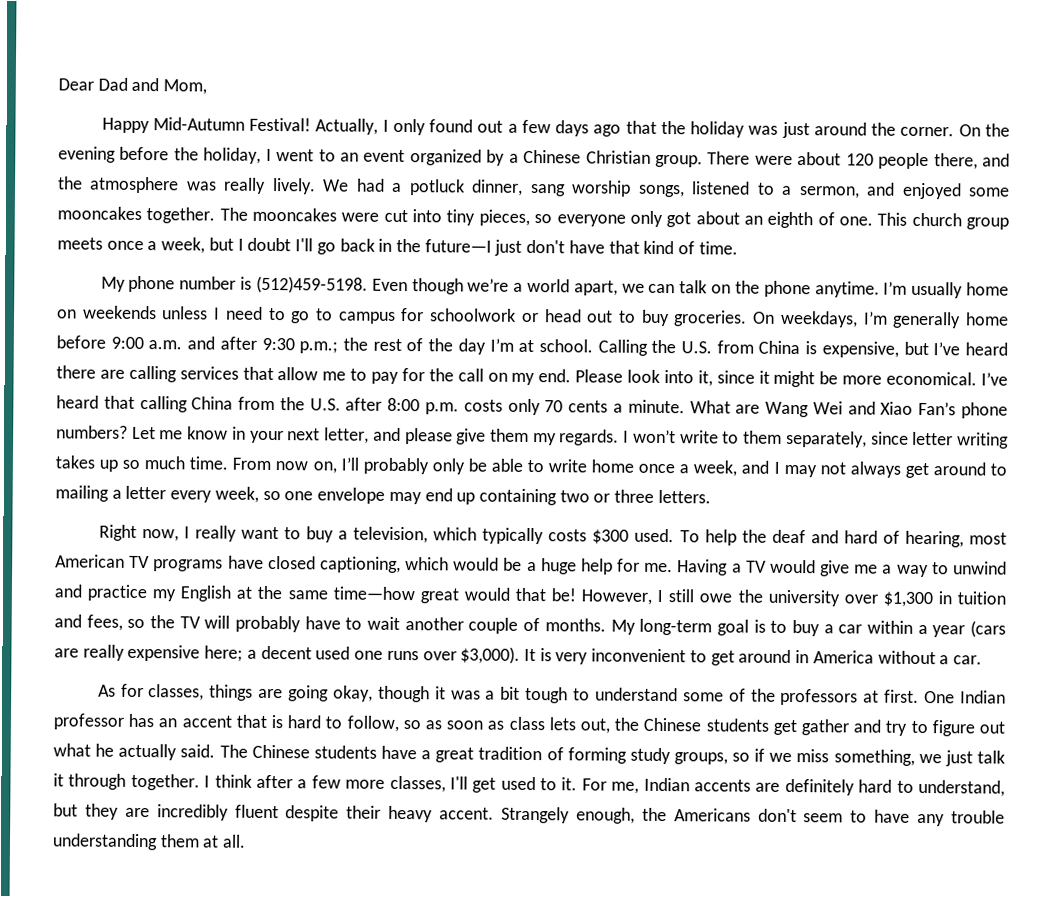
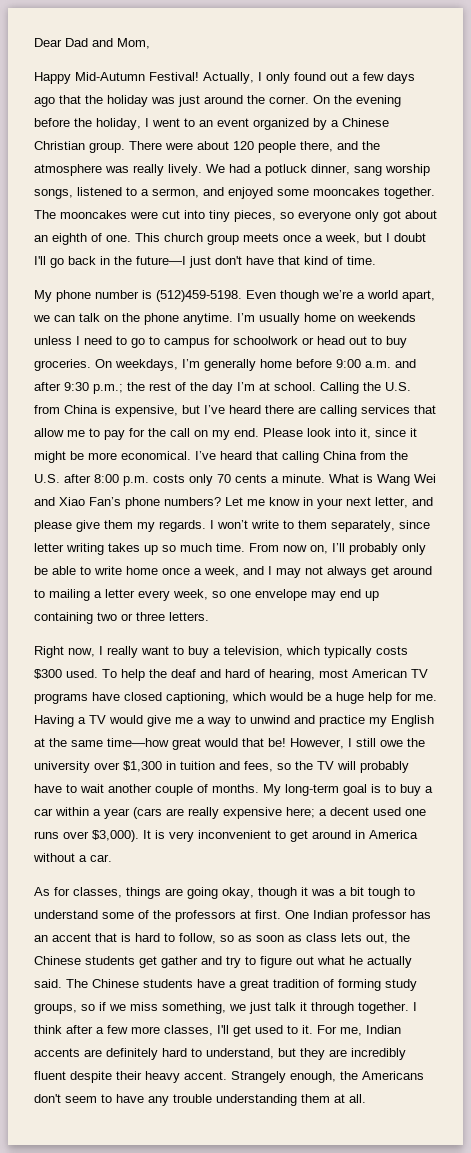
- What are Wang Wei and Xiao Fan’s phone numbers?
+ What is Wang Wei and Xiao Fan’s phone numbers?

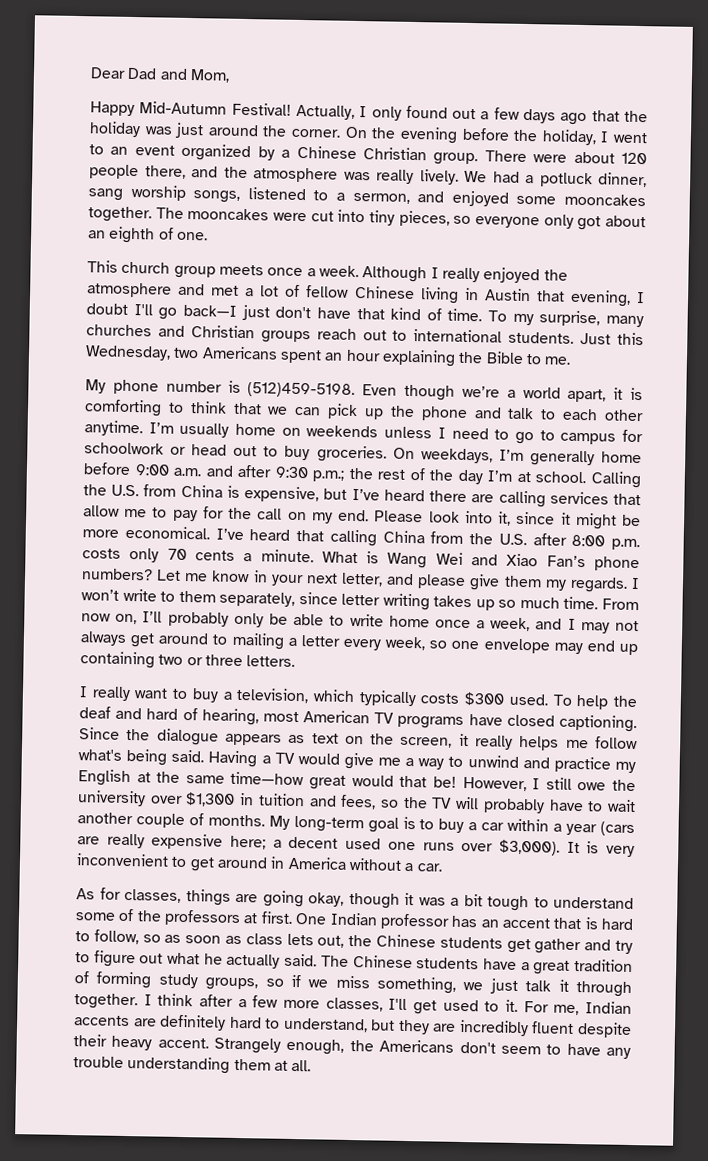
- The mooncakes were cut into tiny pieces, so everyone only got about an eighth of one. This church group meets once a week, but I doubt I'll go back in the future—I just don't have that kind of time.
+ The mooncakes were cut into tiny pieces, so everyone only got about an eighth of one.
+ This church group meets once a week. Although I really enjoyed the atmosphere and met a lot of fellow Chinese living in Austin that evening, I doubt I'll go back—I just don't have that kind of time. To my surprise, many churches and Christian groups reach out to international students. Just this Wednesday, two Americans spent an hour explaining the Bible to me.
- Even though we’re a world apart, we can talk on the phone anytime.
+ Even though we’re a world apart, it is comforting to think that we can pick up the phone and talk to each other anytime.
- Right now, I really want to buy a television, which typically costs $300 used.
+ I really want to buy a television, which typically costs $300 used.
- To help the deaf and hard of hearing, most American TV programs have closed captioning, which would be a huge help for me.
+ To help the deaf and hard of hearing, most American TV programs have closed captioning. Since the dialogue appears as text on the screen, it really helps me follow what's being said.

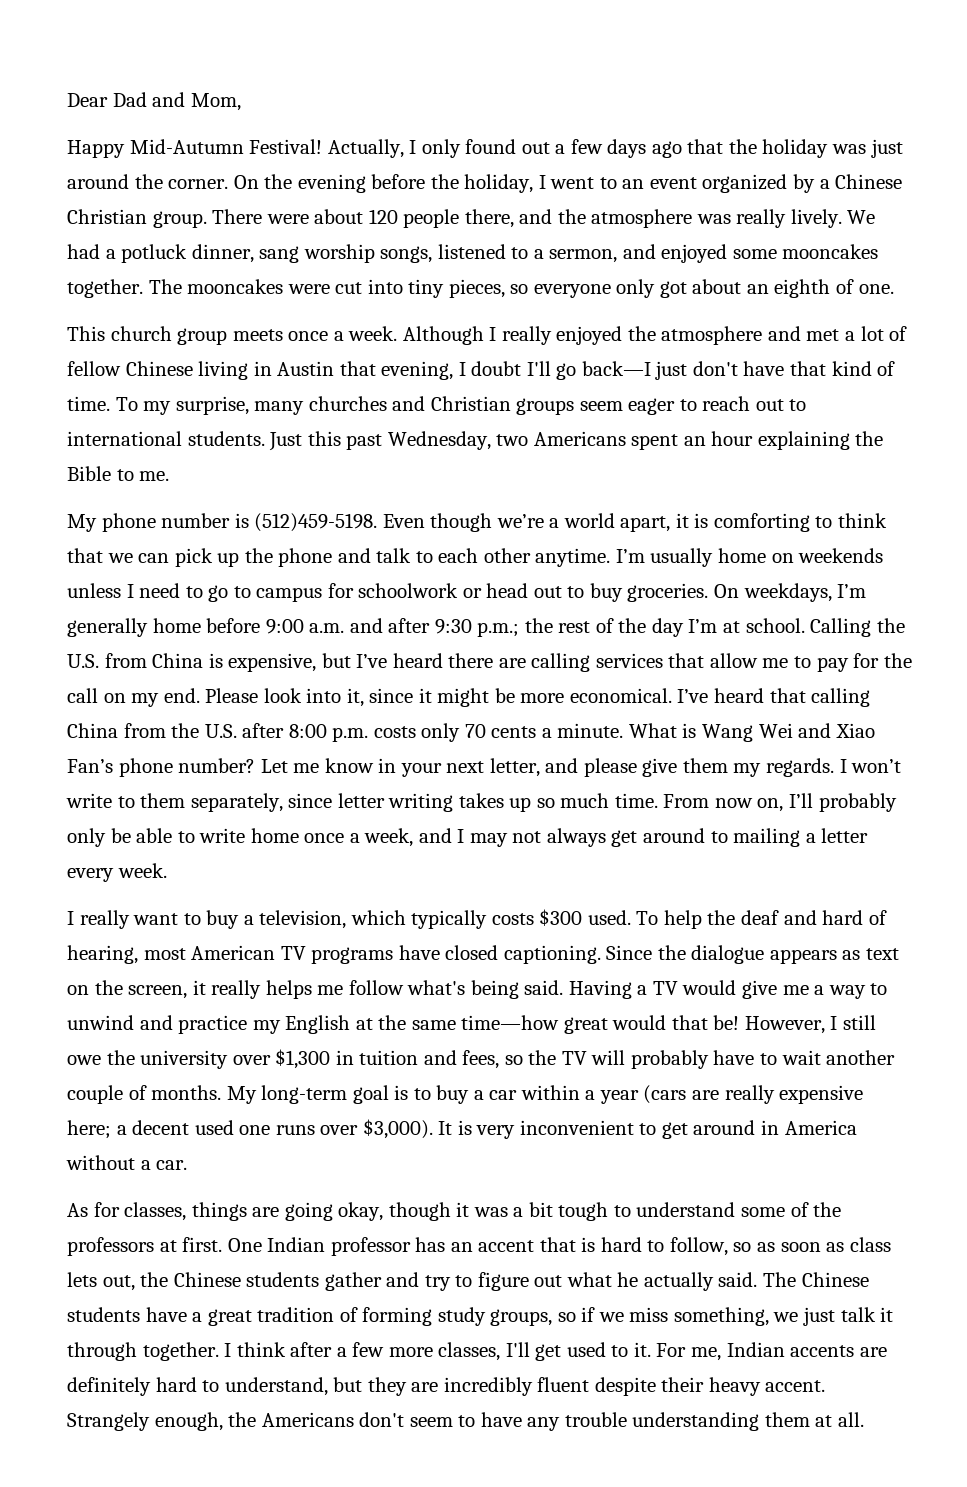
- To my surprise, many churches and Christian groups reach out to international students.
+ To my surprise, many churches and Christian groups seem eager to reach out to international students.
- Just this Wednesday, two Americans spent an hour explaining the Bible to me.
+ Just this past Wednesday, two Americans spent an hour explaining the Bible to me.
- What is Wang Wei and Xiao Fan’s phone numbers?
+ What is Wang Wei and Xiao Fan’s phone number?
- From now on, I’ll probably only be able to write home once a week, and I may not always get around to mailing a letter every week, so one envelope may end up containing two or three letters.
+ From now on, I’ll probably only be able to write home once a week, and I may not always get around to mailing a letter every week.
- One Indian professor has an accent that is hard to follow, so as soon as class lets out, the Chinese students get gather and try to figure out what he actually said.
+ One Indian professor has an accent that is hard to follow, so as soon as class lets out, the Chinese students gather and try to figure out what he actually said.

